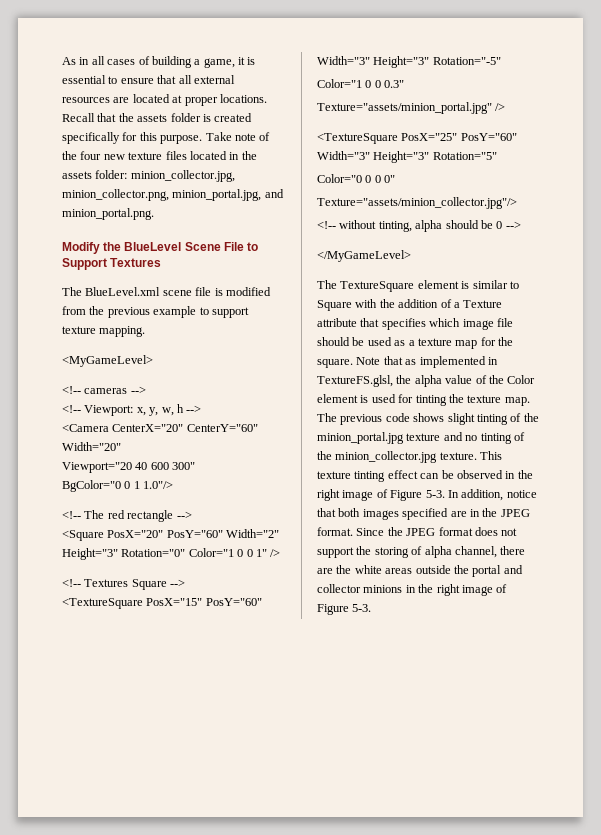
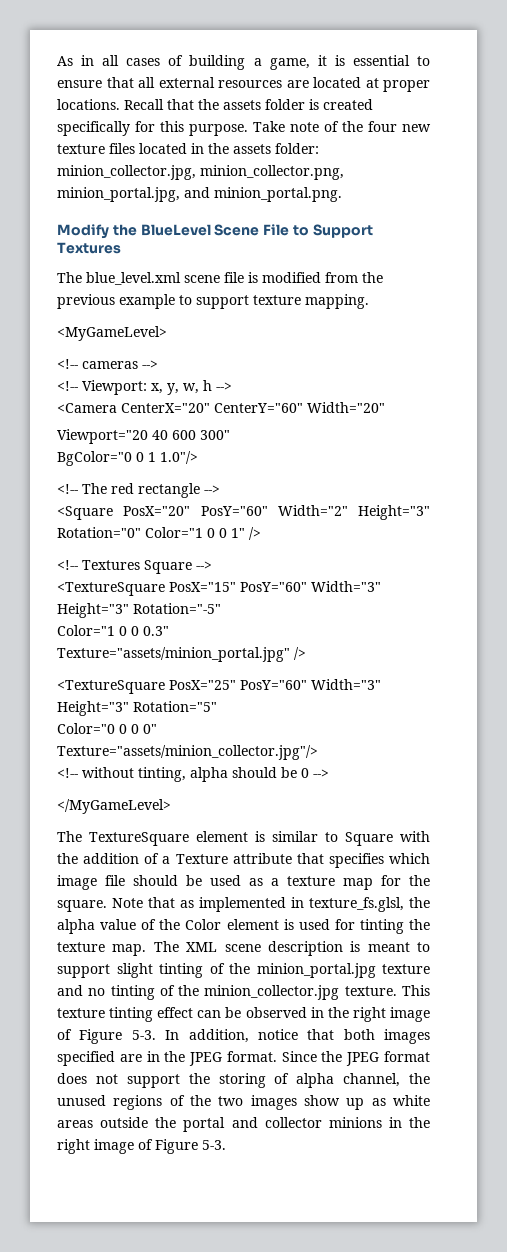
- The BlueLevel.xml scene file is modified from the previous example to support texture mapping.
+ The blue_level.xml scene file is modified from the previous example to support texture mapping.
- Note that as implemented in TextureFS.glsl, the alpha value of the Color element is used for tinting the texture map.
+ Note that as implemented in texture_fs.glsl, the alpha value of the Color element is used for tinting the texture map.
- The previous code shows slight tinting of the minion_portal.jpg texture and no tinting of the minion_collector.jpg texture.
+ The XML scene description is meant to support slight tinting of the minion_portal.jpg texture and no tinting of the minion_collector.jpg texture.
- Since the JPEG format does not support the storing of alpha channel, there are the white areas outside the portal and collector minions in the right image of Figure 5-3.
+ Since the JPEG format does not support the storing of alpha channel, the unused regions of the two images show up as white areas outside the portal and collector minions in the right image of Figure 5-3.

